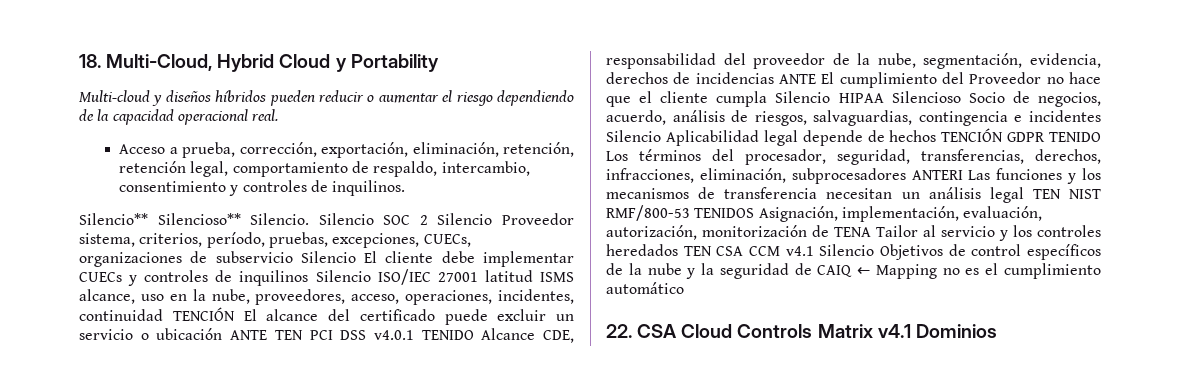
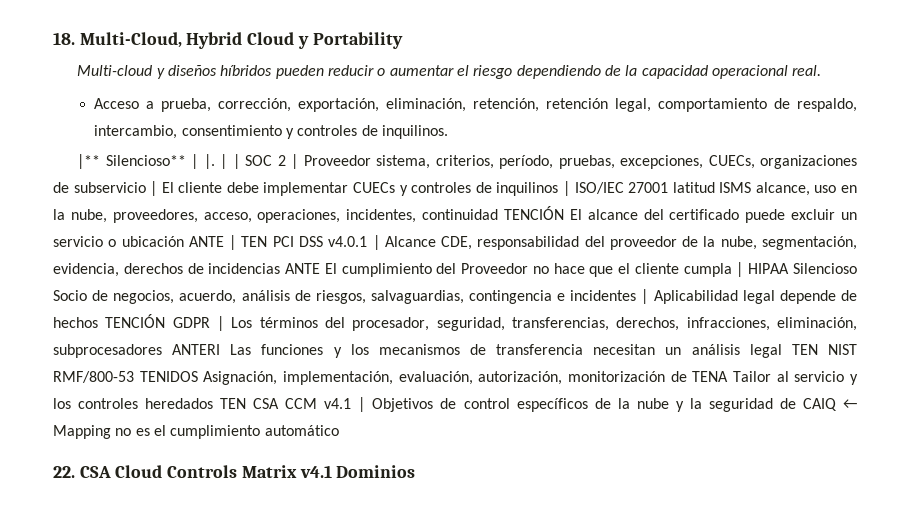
- Silencio** Silencioso** Silencio. Silencio SOC 2 Silencio Proveedor sistema, criterios, período, pruebas, excepciones, CUECs, organizaciones de subservicio Silencio El cliente debe implementar CUECs y controles de inquilinos Silencio ISO/IEC 27001 latitud ISMS alcance, uso en la nube, proveedores, acceso, operaciones, incidentes, continuidad TENCIÓN El alcance del certificado puede excluir un servicio o ubicación ANTE TEN PCI DSS v4.0.1 TENIDO Alcance CDE, responsabilidad del proveedor de la nube, segmentación, evidencia, derechos de incidencias ANTE El cumplimiento del Proveedor no hace que el cliente cumpla Silencio HIPAA Silencioso Socio de negocios, acuerdo, análisis de riesgos, salvaguardias, contingencia e incidentes Silencio Aplicabilidad legal depende de hechos TENCIÓN GDPR TENIDO Los términos del procesador, seguridad, transferencias, derechos, infracciones, eliminación, subprocesadores ANTERI Las funciones y los mecanismos de transferencia necesitan un análisis legal TEN NIST RMF/800-53 TENIDOS Asignación, implementación, evaluación, autorización, monitorización de TENA Tailor al servicio y los controles heredados TEN CSA CCM v4.1 Silencio Objetivos de control específicos de la nube y la seguridad de CAIQ ← Mapping no es el cumplimiento automático
+ |** Silencioso** | |. | | SOC 2 | Proveedor sistema, criterios, período, pruebas, excepciones, CUECs, organizaciones de subservicio | El cliente debe implementar CUECs y controles de inquilinos | ISO/IEC 27001 latitud ISMS alcance, uso en la nube, proveedores, acceso, operaciones, incidentes, continuidad TENCIÓN El alcance del certificado puede excluir un servicio o ubicación ANTE | TEN PCI DSS v4.0.1 | Alcance CDE, responsabilidad del proveedor de la nube, segmentación, evidencia, derechos de incidencias ANTE El cumplimiento del Proveedor no hace que el cliente cumpla | HIPAA Silencioso Socio de negocios, acuerdo, análisis de riesgos, salvaguardias, contingencia e incidentes | Aplicabilidad legal depende de hechos TENCIÓN GDPR | Los términos del procesador, seguridad, transferencias, derechos, infracciones, eliminación, subprocesadores ANTERI Las funciones y los mecanismos de transferencia necesitan un análisis legal TEN NIST RMF/800-53 TENIDOS Asignación, implementación, evaluación, autorización, monitorización de TENA Tailor al servicio y los controles heredados TEN CSA CCM v4.1 | Objetivos de control específicos de la nube y la seguridad de CAIQ ← Mapping no es el cumplimiento automático

